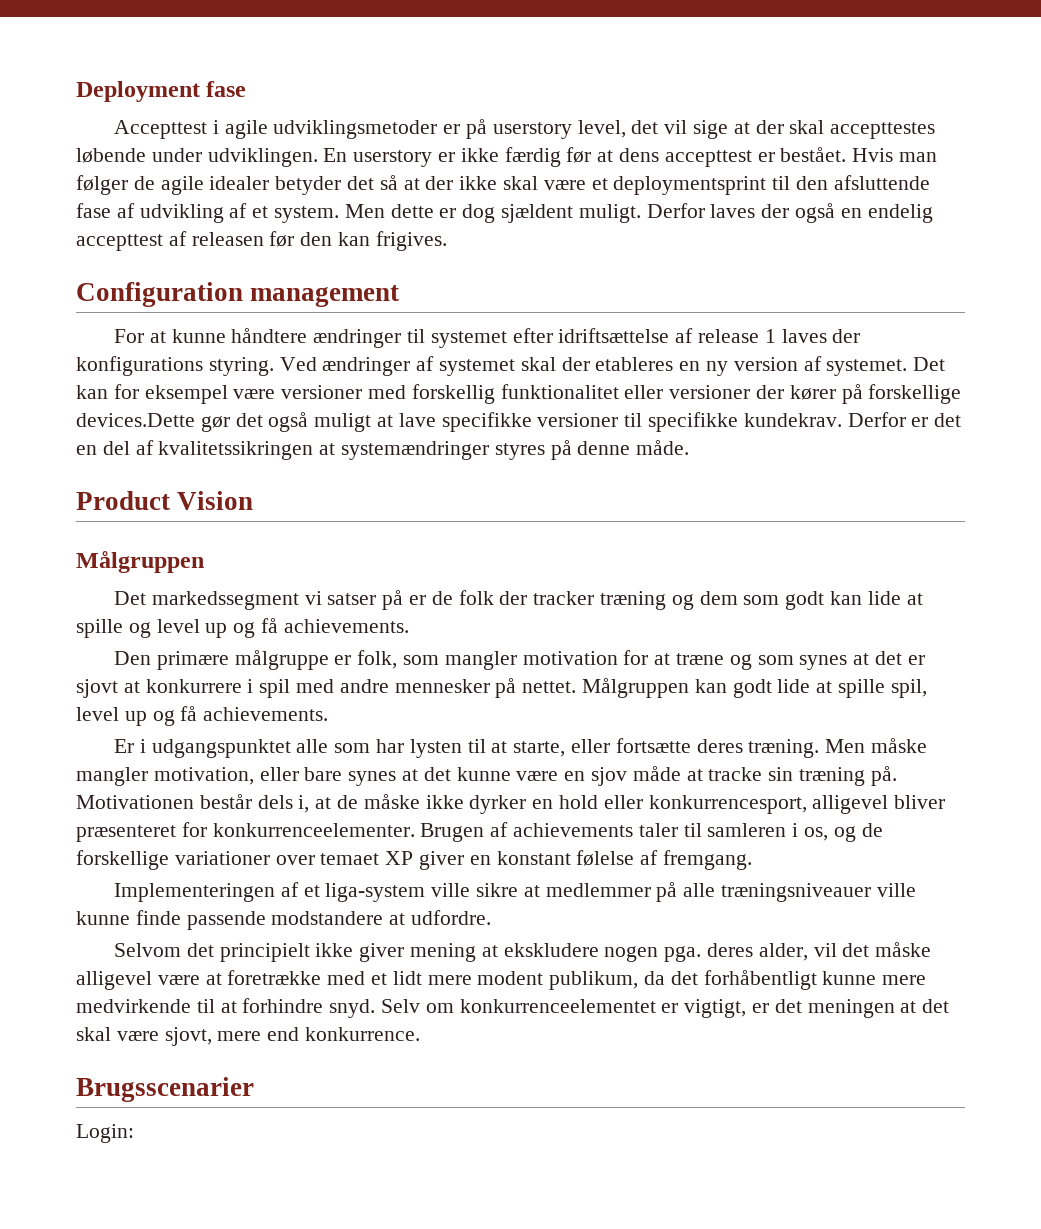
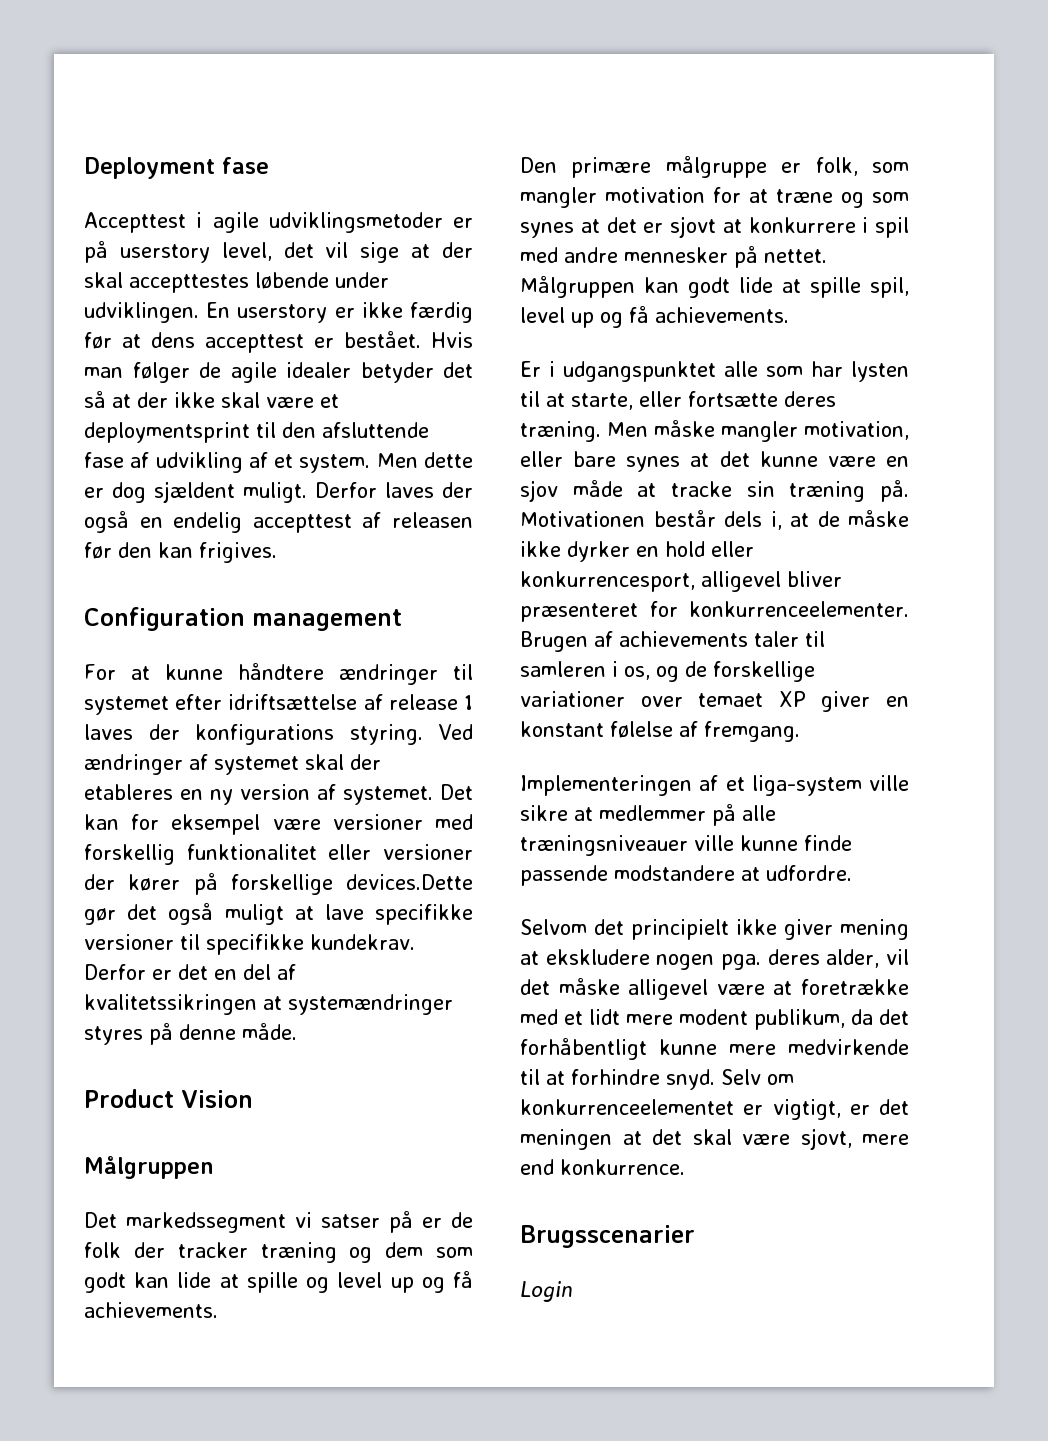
- Login:
+ Login

